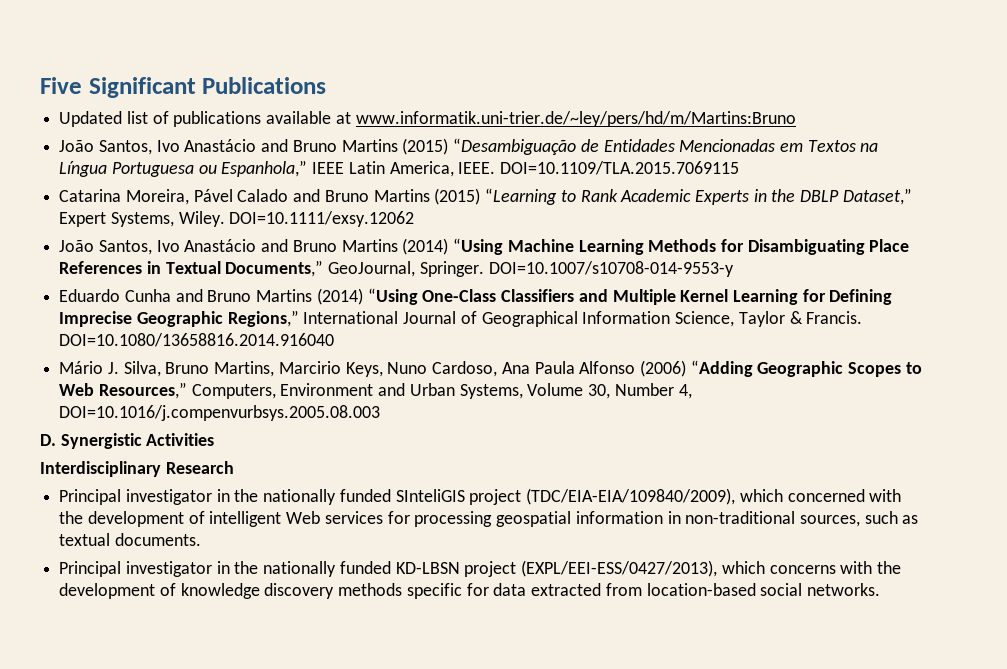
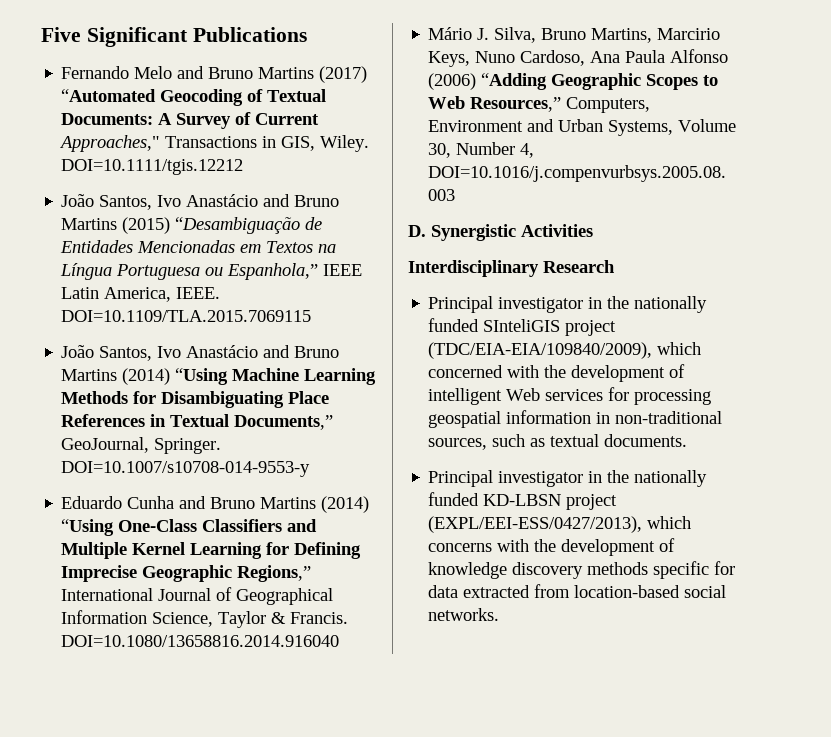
- Updated list of publications available at www.informatik.uni-trier.de/~ley/pers/hd/m/Martins:Bruno
+ Fernando Melo and Bruno Martins (2017) “Automated Geocoding of Textual Documents: A Survey of Current Approaches," Transactions in GIS, Wiley. DOI=10.1111/tgis.12212
- Catarina Moreira, Pável Calado and Bruno Martins (2015) “Learning to Rank Academic Experts in the DBLP Dataset,” Expert Systems, Wiley. DOI=10.1111/exsy.12062

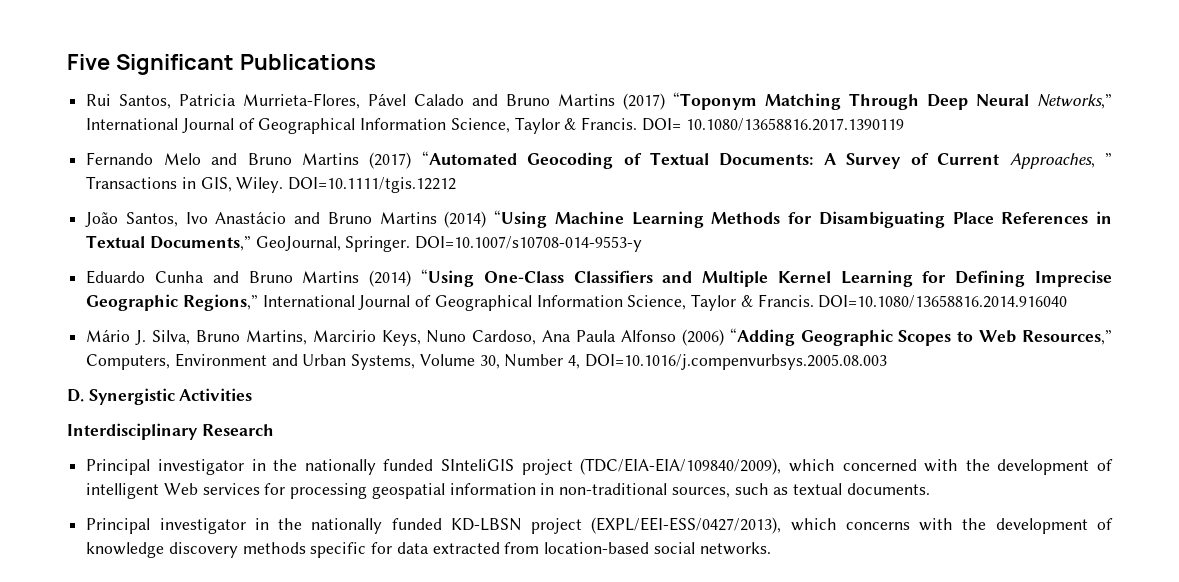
+ Rui Santos, Patricia Murrieta-Flores, Pável Calado and Bruno Martins (2017) “Toponym Matching Through Deep Neural Networks,” International Journal of Geographical Information Science, Taylor & Francis. DOI= 10.1080/13658816.2017.1390119
- Fernando Melo and Bruno Martins (2017) “Automated Geocoding of Textual Documents: A Survey of Current Approaches," Transactions in GIS, Wiley.
+ Fernando Melo and Bruno Martins (2017) “Automated Geocoding of Textual Documents: A Survey of Current Approaches, ” Transactions in GIS, Wiley.
- João Santos, Ivo Anastácio and Bruno Martins (2015) “Desambiguação de Entidades Mencionadas em Textos na Língua Portuguesa ou Espanhola,” IEEE Latin America, IEEE. DOI=10.1109/TLA.2015.7069115

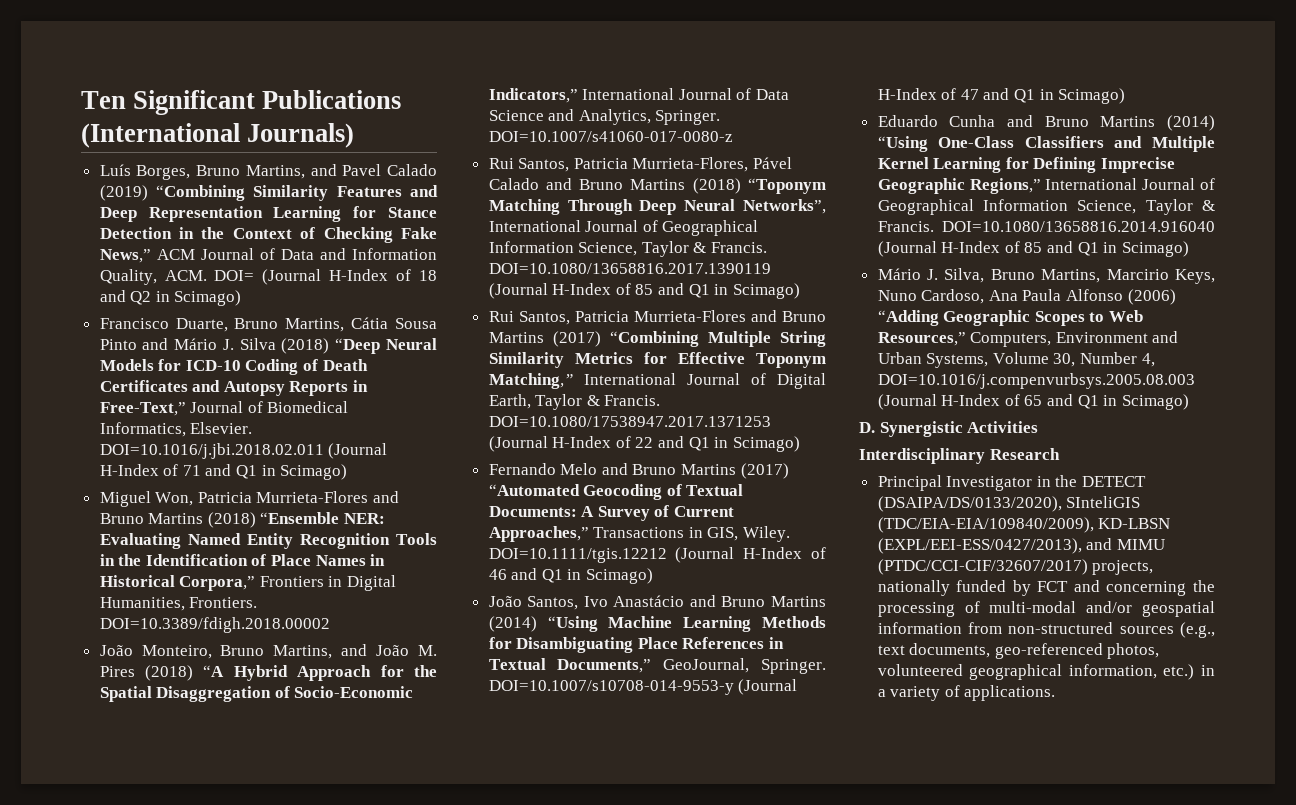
- Five Significant Publications
+ Ten Significant Publications (International Journals)
+ Luís Borges, Bruno Martins, and Pavel Calado (2019) “Combining Similarity Features and Deep Representation Learning for Stance Detection in the Context of Checking Fake News,” ACM Journal of Data and Information Quality, ACM. DOI= (Journal H-Index of 18 and Q2 in Scimago)
+ Francisco Duarte, Bruno Martins, Cátia Sousa Pinto and Mário J. Silva (2018) “Deep Neural Models for ICD-10 Coding of Death Certificates and Autopsy Reports in Free-Text,” Journal of Biomedical Informatics, Elsevier. DOI=10.1016/j.jbi.2018.02.011 (Journal H-Index of 71 and Q1 in Scimago)
+ Miguel Won, Patricia Murrieta-Flores and Bruno Martins (2018) “Ensemble NER: Evaluating Named Entity Recognition Tools in the Identification of Place Names in Historical Corpora,” Frontiers in Digital Humanities, Frontiers. DOI=10.3389/fdigh.2018.00002
+ João Monteiro, Bruno Martins, and João M. Pires (2018) “A Hybrid Approach for the Spatial Disaggregation of Socio-Economic Indicators,” International Journal of Data Science and Analytics, Springer. DOI=10.1007/s41060-017-0080-z
- Rui Santos, Patricia Murrieta-Flores, Pável Calado and Bruno Martins (2017) “Toponym Matching Through Deep Neural Networks,” International Journal of Geographical Information Science, Taylor & Francis. DOI= 10.1080/13658816.2017.1390119
+ Rui Santos, Patricia Murrieta-Flores, Pável Calado and Bruno Martins (2018) “Toponym Matching Through Deep Neural Networks”, International Journal of Geographical Information Science, Taylor & Francis. DOI=10.1080/13658816.2017.1390119 (Journal H-Index of 85 and Q1 in Scimago)
+ Rui Santos, Patricia Murrieta-Flores and Bruno Martins (2017) “Combining Multiple String Similarity Metrics for Effective Toponym Matching,” International Journal of Digital Earth, Taylor & Francis. DOI=10.1080/17538947.2017.1371253 (Journal H-Index of 22 and Q1 in Scimago)
- Fernando Melo and Bruno Martins (2017) “Automated Geocoding of Textual Documents: A Survey of Current Approaches, ” Transactions in GIS, Wiley.
+ Fernando Melo and Bruno Martins (2017) “Automated Geocoding of Textual Documents: A Survey of Current Approaches,” Transactions in GIS, Wiley.
- DOI=10.1111/tgis.12212
+ DOI=10.1111/tgis.12212 (Journal H-Index of 46 and Q1 in Scimago)
- DOI=10.1007/s10708-014-9553-y
+ DOI=10.1007/s10708-014-9553-y (Journal H-Index of 47 and Q1 in Scimago)
- DOI=10.1080/13658816.2014.916040
+ DOI=10.1080/13658816.2014.916040 (Journal H-Index of 85 and Q1 in Scimago)
- Mário J. Silva, Bruno Martins, Marcirio Keys, Nuno Cardoso, Ana Paula Alfonso (2006) “Adding Geographic Scopes to Web Resources,” Computers, Environment and Urban Systems, Volume 30, Number 4, DOI=10.1016/j.compenvurbsys.2005.08.003
+ Mário J. Silva, Bruno Martins, Marcirio Keys, Nuno Cardoso, Ana Paula Alfonso (2006) “Adding Geographic Scopes to Web Resources,” Computers, Environment and Urban Systems, Volume 30, Number 4, DOI=10.1016/j.compenvurbsys.2005.08.003 (Journal H-Index of 65 and Q1 in Scimago)
- Principal investigator in the nationally funded SInteliGIS project (TDC/EIA-EIA/109840/2009), which concerned with the development of intelligent Web services for processing geospatial information in non-traditional sources, such as textual documents.
- Principal investigator in the nationally funded KD-LBSN project (EXPL/EEI-ESS/0427/2013), which concerns with the development of knowledge discovery methods specific for data extracted from location-based social networks.
+ Principal Investigator in the DETECT (DSAIPA/DS/0133/2020), SInteliGIS (TDC/EIA-EIA/109840/2009), KD-LBSN (EXPL/EEI-ESS/0427/2013), and MIMU (PTDC/CCI-CIF/32607/2017) projects, nationally funded by FCT and concerning the processing of multi-modal and/or geospatial information from non-structured sources (e.g., text documents, geo-referenced photos, volunteered geographical information, etc.) in a variety of applications.

